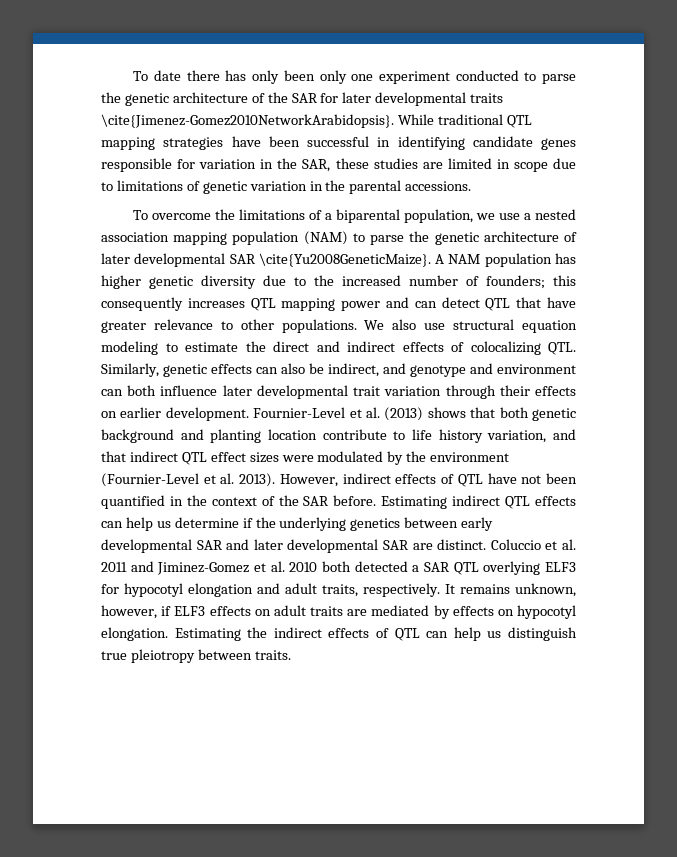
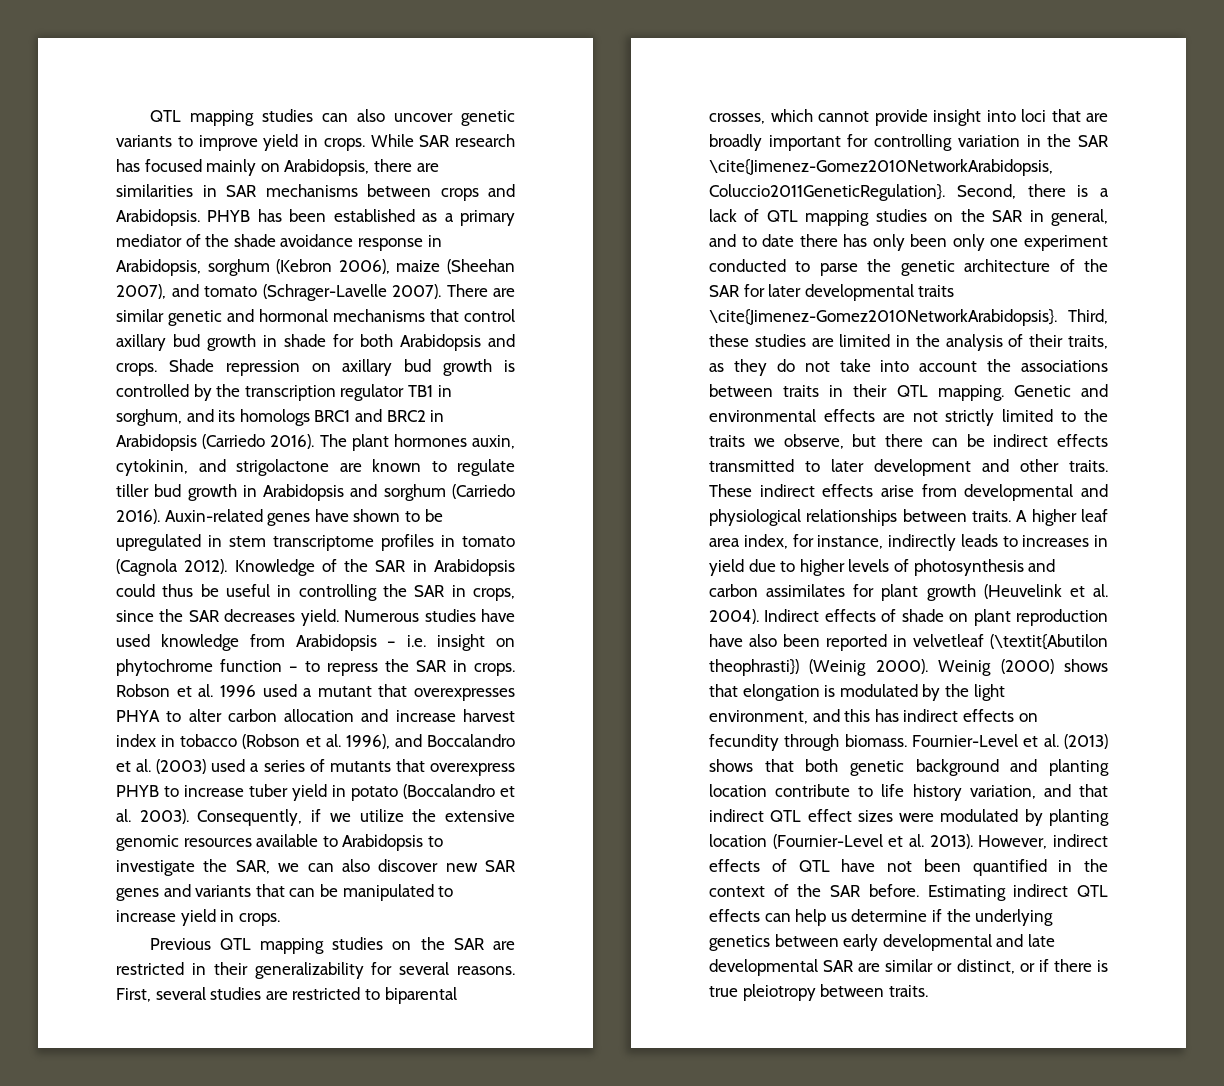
- To date there has only been only one experiment conducted to parse the genetic architecture of the SAR for later developmental traits \cite{Jimenez-Gomez2010NetworkArabidopsis}.
+ QTL mapping studies can also uncover genetic variants to improve yield in crops. While SAR research has focused mainly on Arabidopsis, there are similarities in SAR mechanisms between crops and Arabidopsis. PHYB has been established as a primary mediator of the shade avoidance response in Arabidopsis, sorghum (Kebron 2006), maize (Sheehan 2007), and tomato (Schrager-Lavelle 2007). There are similar genetic and hormonal mechanisms that control axillary bud growth in shade for both Arabidopsis and crops. Shade repression on axillary bud growth is controlled by the transcription regulator TB1 in sorghum, and its homologs BRC1 and BRC2 in Arabidopsis (Carriedo 2016). The plant hormones auxin, cytokinin, and strigolactone are known to regulate tiller bud growth in Arabidopsis and sorghum (Carriedo 2016). Auxin-related genes have shown to be upregulated in stem transcriptome profiles in tomato (Cagnola 2012). Knowledge of the SAR in Arabidopsis could thus be useful in controlling the SAR in crops, since the SAR decreases yield. Numerous studies have used knowledge from Arabidopsis – i.e. insight on phytochrome function – to repress the SAR in crops. Robson et al. 1996 used a mutant that overexpresses PHYA to alter carbon allocation and increase harvest index in tobacco (Robson et al. 1996), and Boccalandro et al. (2003) used a series of mutants that overexpress PHYB to increase tuber yield in potato (Boccalandro et al. 2003). Consequently, if we utilize the extensive genomic resources available to Arabidopsis to investigate the SAR, we can also discover new SAR genes and variants that can be manipulated to increase yield in crops.
+ Previous QTL mapping studies on the SAR are restricted in their generalizability for several reasons. First, several studies are restricted to biparental crosses, which cannot provide insight into loci that are broadly important for controlling variation in the SAR \cite{Jimenez-Gomez2010NetworkArabidopsis, Coluccio2011GeneticRegulation}. Second, there is a lack of QTL mapping studies on the SAR in general, and to date there has only been only one experiment conducted to parse the genetic architecture of the SAR for later developmental traits \cite{Jimenez-Gomez2010NetworkArabidopsis}.
- While traditional QTL mapping strategies have been successful in identifying candidate genes responsible for variation in the SAR, these studies are limited in scope due to limitations of genetic variation in the parental accessions.
- To overcome the limitations of a biparental population, we use a nested association mapping population (NAM) to parse the genetic architecture of later developmental SAR \cite{Yu2008GeneticMaize}. A NAM population has higher genetic diversity due to the increased number of founders; this consequently increases QTL mapping power and can detect QTL that have greater relevance to other populations. We also use structural equation modeling to estimate the direct and indirect effects of colocalizing QTL. Similarly, genetic effects can also be indirect, and genotype and environment can both influence later developmental trait variation through their effects on earlier development.
+ Third, these studies are limited in the analysis of their traits, as they do not take into account the associations between traits in their QTL mapping. Genetic and environmental effects are not strictly limited to the traits we observe, but there can be indirect effects transmitted to later development and other traits. These indirect effects arise from developmental and physiological relationships between traits. A higher leaf area index, for instance, indirectly leads to increases in yield due to higher levels of photosynthesis and carbon assimilates for plant growth (Heuvelink et al. 2004). Indirect effects of shade on plant reproduction have also been reported in velvetleaf (\textit{Abutilon theophrasti}) (Weinig 2000). Weinig (2000) shows that elongation is modulated by the light environment, and this has indirect effects on fecundity through biomass.
- Fournier-Level et al. (2013) shows that both genetic background and planting location contribute to life history variation, and that indirect QTL effect sizes were modulated by the environment (Fournier-Level et al. 2013).
+ Fournier-Level et al. (2013) shows that both genetic background and planting location contribute to life history variation, and that indirect QTL effect sizes were modulated by planting location (Fournier-Level et al. 2013).
- Estimating indirect QTL effects can help us determine if the underlying genetics between early developmental SAR and later developmental SAR are distinct. Coluccio et al. 2011 and Jiminez-Gomez et al. 2010 both detected a SAR QTL overlying ELF3 for hypocotyl elongation and adult traits, respectively. It remains unknown, however, if ELF3 effects on adult traits are mediated by effects on hypocotyl elongation. Estimating the indirect effects of QTL can help us distinguish true pleiotropy between traits.
+ Estimating indirect QTL effects can help us determine if the underlying genetics between early developmental and late developmental SAR are similar or distinct, or if there is true pleiotropy between traits.

